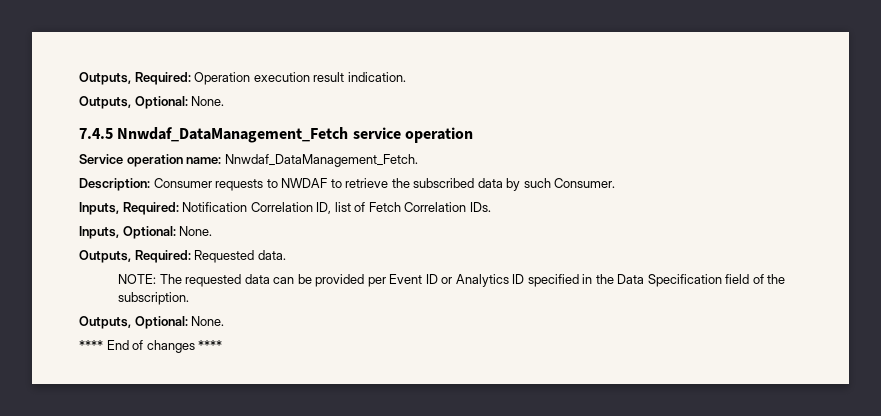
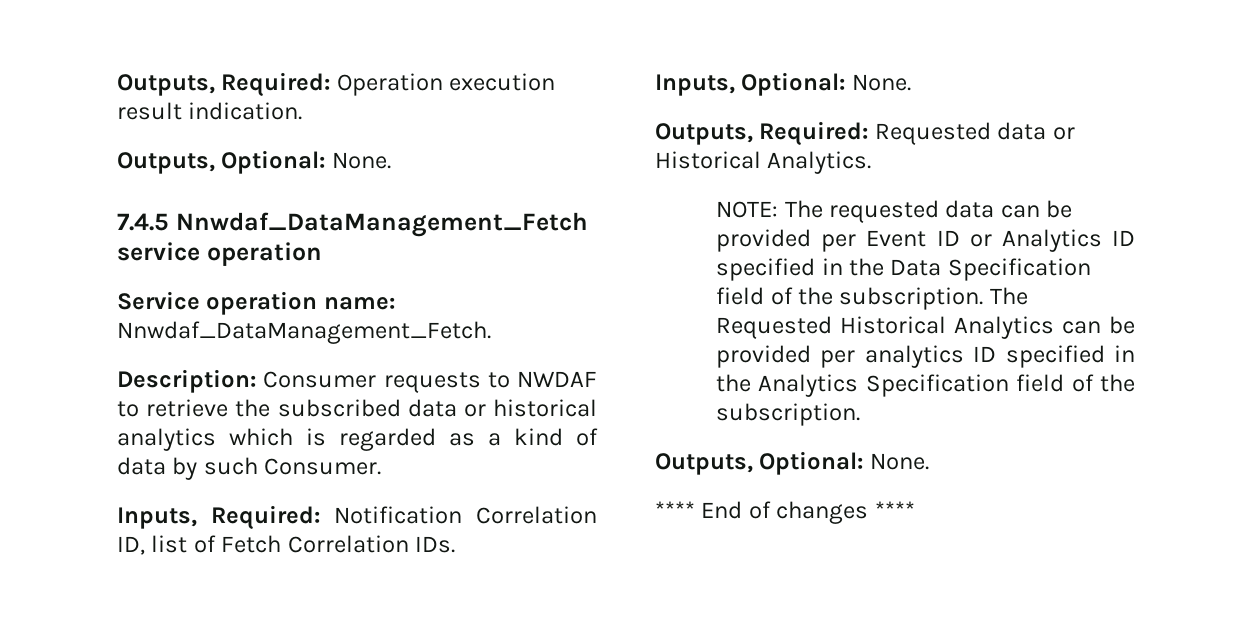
- Description: Consumer requests to NWDAF to retrieve the subscribed data by such Consumer.
+ Description: Consumer requests to NWDAF to retrieve the subscribed data or historical analytics which is regarded as a kind of data by such Consumer.
- Outputs, Required: Requested data.
+ Outputs, Required: Requested data or Historical Analytics.
+ The Requested Historical Analytics can be provided per analytics ID specified in the Analytics Specification field of the subscription.

